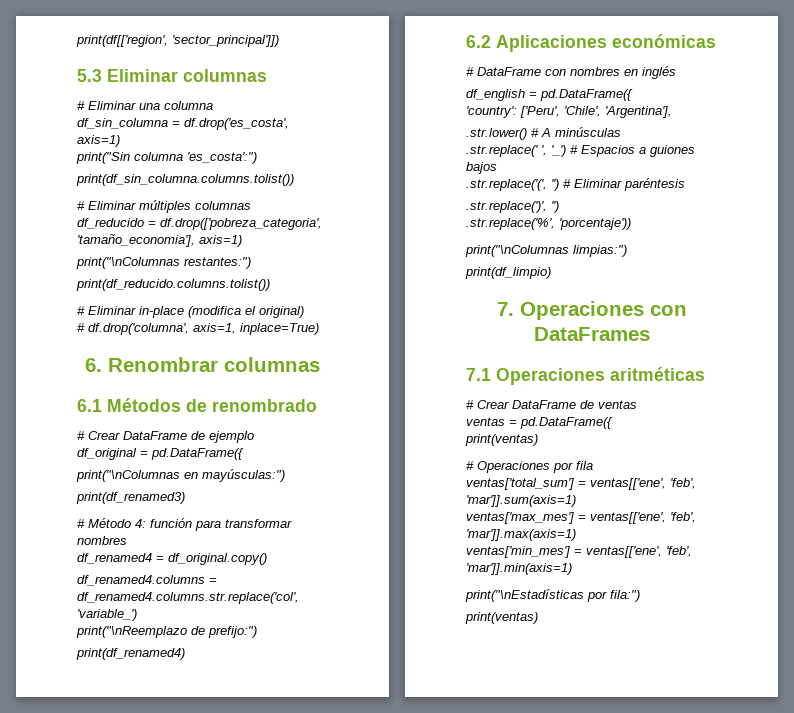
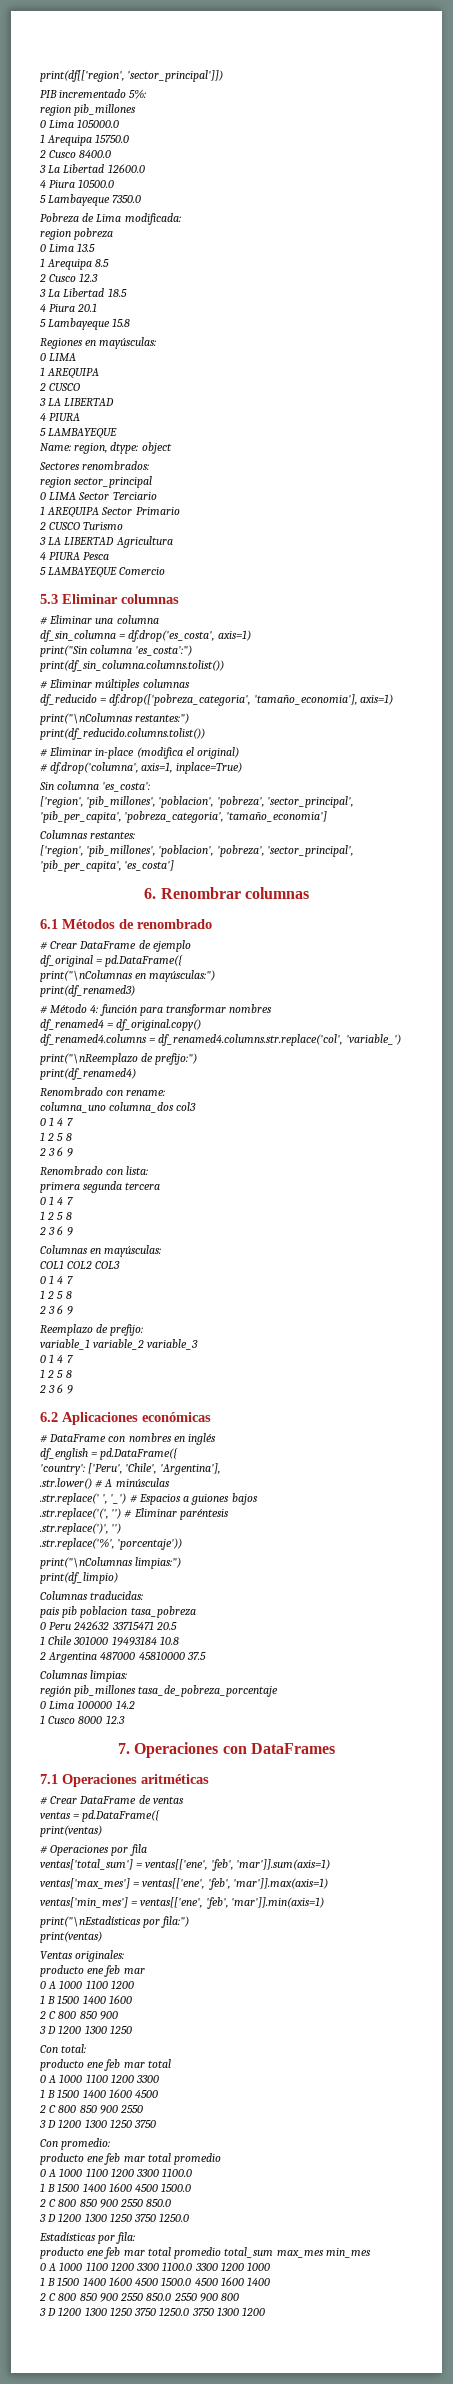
+ PIB incrementado 5%:
+ region pib_millones
+ 0 Lima 105000.0
+ 1 Arequipa 15750.0
+ 2 Cusco 8400.0
+ 3 La Libertad 12600.0
+ 4 Piura 10500.0
+ 5 Lambayeque 7350.0
+ Pobreza de Lima modificada:
+ region pobreza
+ 0 Lima 13.5
+ 1 Arequipa 8.5
+ 2 Cusco 12.3
+ 3 La Libertad 18.5
+ 4 Piura 20.1
+ 5 Lambayeque 15.8
+ Regiones en mayúsculas:
+ 0 LIMA
+ 1 AREQUIPA
+ 2 CUSCO
+ 3 LA LIBERTAD
+ 4 PIURA
+ 5 LAMBAYEQUE
+ Name: region, dtype: object
+ Sectores renombrados:
+ region sector_principal
+ 0 LIMA Sector Terciario
+ 1 AREQUIPA Sector Primario
+ 2 CUSCO Turismo
+ 3 LA LIBERTAD Agricultura
+ 4 PIURA Pesca
+ 5 LAMBAYEQUE Comercio
+ Sin columna 'es_costa':
+ ['region', 'pib_millones', 'poblacion', 'pobreza', 'sector_principal', 'pib_per_capita', 'pobreza_categoria', 'tamaño_economia']
+ Columnas restantes:
+ ['region', 'pib_millones', 'poblacion', 'pobreza', 'sector_principal', 'pib_per_capita', 'es_costa']
+ Renombrado con rename:
+ columna_uno columna_dos col3
+ 0 1 4 7
+ 1 2 5 8
+ 2 3 6 9
+ Renombrado con lista:
+ primera segunda tercera
+ 0 1 4 7
+ 1 2 5 8
+ 2 3 6 9
+ Columnas en mayúsculas:
+ COL1 COL2 COL3
+ 0 1 4 7
+ 1 2 5 8
+ 2 3 6 9
+ Reemplazo de prefijo:
+ variable_1 variable_2 variable_3
+ 0 1 4 7
+ 1 2 5 8
+ 2 3 6 9
+ Columnas traducidas:
+ pais pib poblacion tasa_pobreza
+ 0 Peru 242632 33715471 20.5
+ 1 Chile 301000 19493184 10.8
+ 2 Argentina 487000 45810000 37.5
+ Columnas limpias:
+ región pib_millones tasa_de_pobreza_porcentaje
+ 0 Lima 100000 14.2
+ 1 Cusco 8000 12.3
+ Ventas originales:
+ producto ene feb mar
+ 0 A 1000 1100 1200
+ 1 B 1500 1400 1600
+ 2 C 800 850 900
+ 3 D 1200 1300 1250
+ Con total:
+ producto ene feb mar total
+ 0 A 1000 1100 1200 3300
+ 1 B 1500 1400 1600 4500
+ 2 C 800 850 900 2550
+ 3 D 1200 1300 1250 3750
+ Con promedio:
+ producto ene feb mar total promedio
+ 0 A 1000 1100 1200 3300 1100.0
+ 1 B 1500 1400 1600 4500 1500.0
+ 2 C 800 850 900 2550 850.0
+ 3 D 1200 1300 1250 3750 1250.0
+ Estadísticas por fila:
+ producto ene feb mar total promedio total_sum max_mes min_mes
+ 0 A 1000 1100 1200 3300 1100.0 3300 1200 1000
+ 1 B 1500 1400 1600 4500 1500.0 4500 1600 1400
+ 2 C 800 850 900 2550 850.0 2550 900 800
+ 3 D 1200 1300 1250 3750 1250.0 3750 1300 1200

